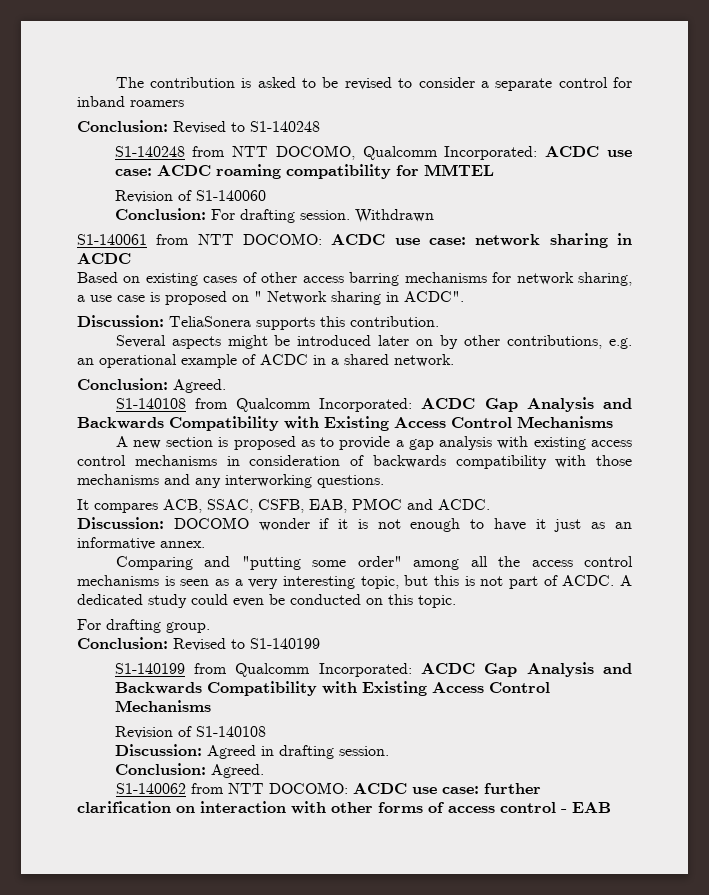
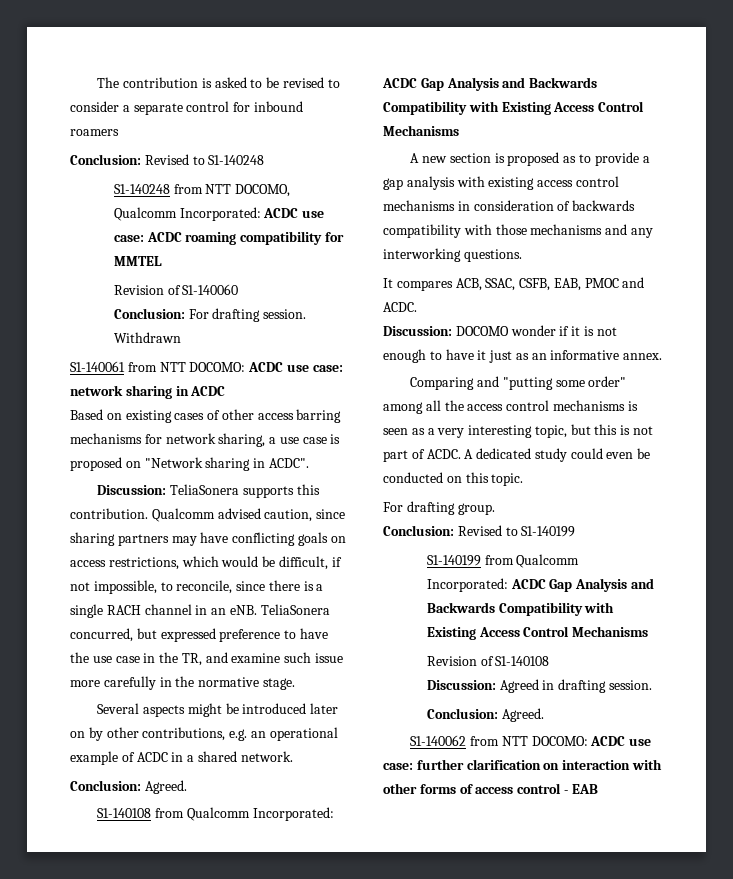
- The contribution is asked to be revised to consider a separate control for inband roamers
+ The contribution is asked to be revised to consider a separate control for inbound roamers
- Based on existing cases of other access barring mechanisms for network sharing, a use case is proposed on " Network sharing in ACDC".
+ Based on existing cases of other access barring mechanisms for network sharing, a use case is proposed on "Network sharing in ACDC".
+ Qualcomm advised caution, since sharing partners may have conflicting goals on access restrictions, which would be difficult, if not impossible, to reconcile, since there is a single RACH channel in an eNB. TeliaSonera concurred, but expressed preference to have the use case in the TR, and examine such issue more carefully in the normative stage.

